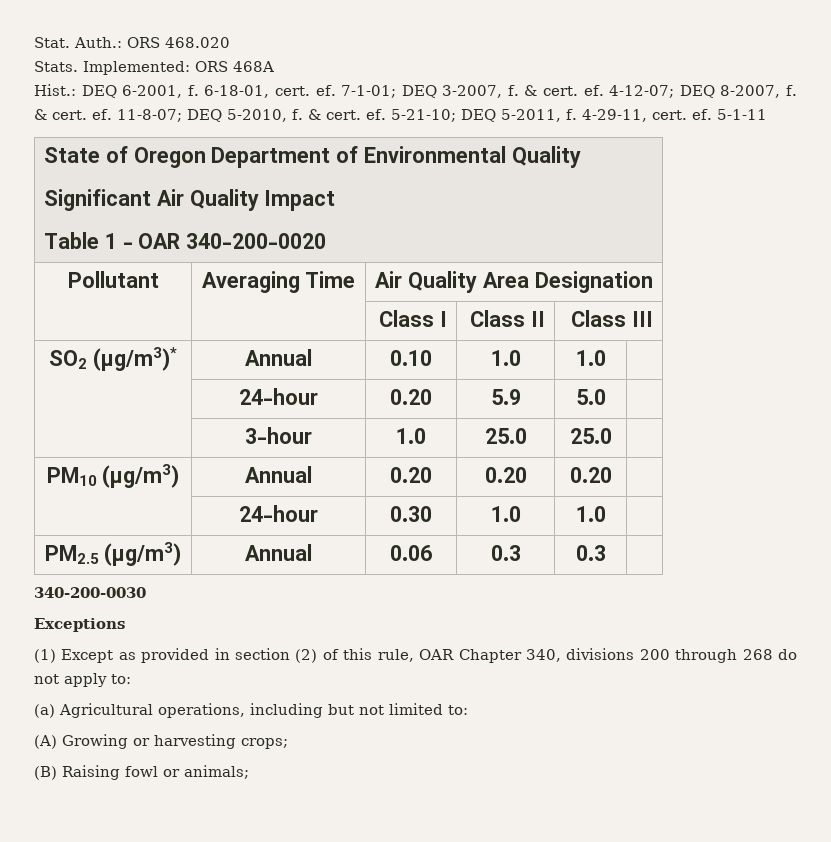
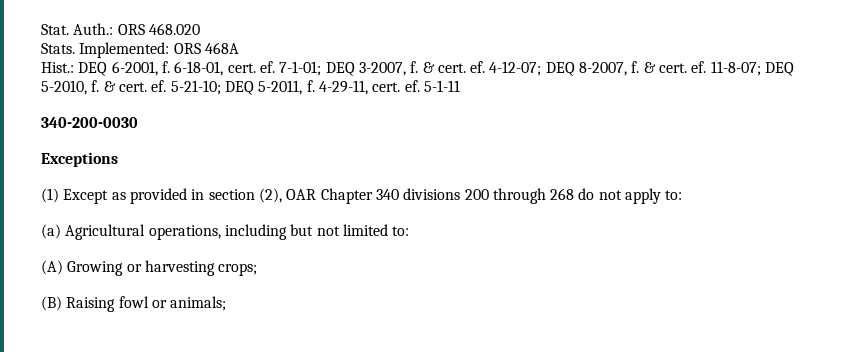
- State of Oregon Department of Environmental Quality
- Significant Air Quality Impact
- Table 1 - OAR 340-200-0020
- Pollutant | Averaging Time | Air Quality Area Designation
- | | Class I | Class II | Class III
- SO2 (µg/m3)* | Annual | 0.10 | 1.0 | 1.0 |
- | 24-hour | 0.20 | 5.9 | 5.0 |
- | 3-hour | 1.0 | 25.0 | 25.0 |
- PM10 (µg/m3) | Annual | 0.20 | 0.20 | 0.20 |
- | 24-hour | 0.30 | 1.0 | 1.0 |
- PM2.5 (µg/m3) | Annual | 0.06 | 0.3 | 0.3 |
- (1) Except as provided in section (2) of this rule, OAR Chapter 340, divisions 200 through 268 do not apply to:
+ (1) Except as provided in section (2), OAR Chapter 340 divisions 200 through 268 do not apply to:

